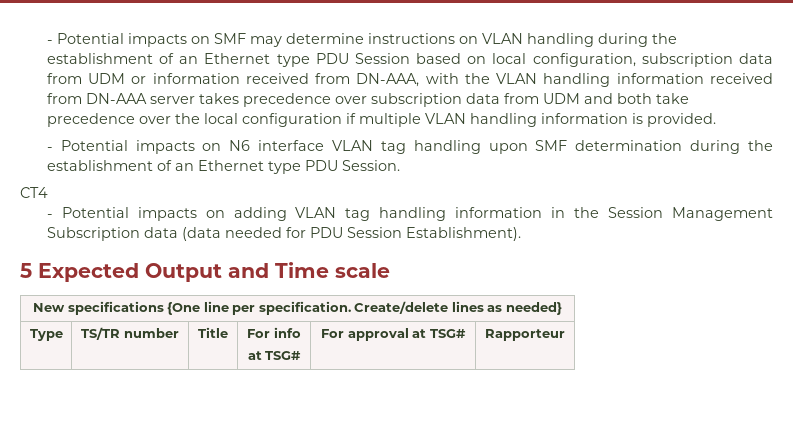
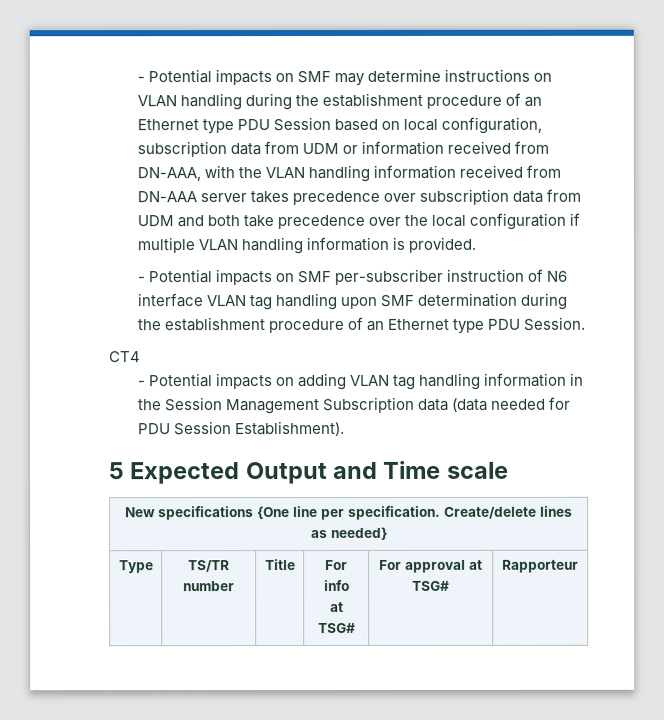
- - Potential impacts on SMF may determine instructions on VLAN handling during the establishment of an Ethernet type PDU Session based on local configuration, subscription data from UDM or information received from DN-AAA, with the VLAN handling information received from DN-AAA server takes precedence over subscription data from UDM and both take precedence over the local configuration if multiple VLAN handling information is provided.
+ - Potential impacts on SMF may determine instructions on VLAN handling during the establishment procedure of an Ethernet type PDU Session based on local configuration, subscription data from UDM or information received from DN-AAA, with the VLAN handling information received from DN-AAA server takes precedence over subscription data from UDM and both take precedence over the local configuration if multiple VLAN handling information is provided.
- - Potential impacts on N6 interface VLAN tag handling upon SMF determination during the establishment of an Ethernet type PDU Session.
+ - Potential impacts on SMF per-subscriber instruction of N6 interface VLAN tag handling upon SMF determination during the establishment procedure of an Ethernet type PDU Session.

